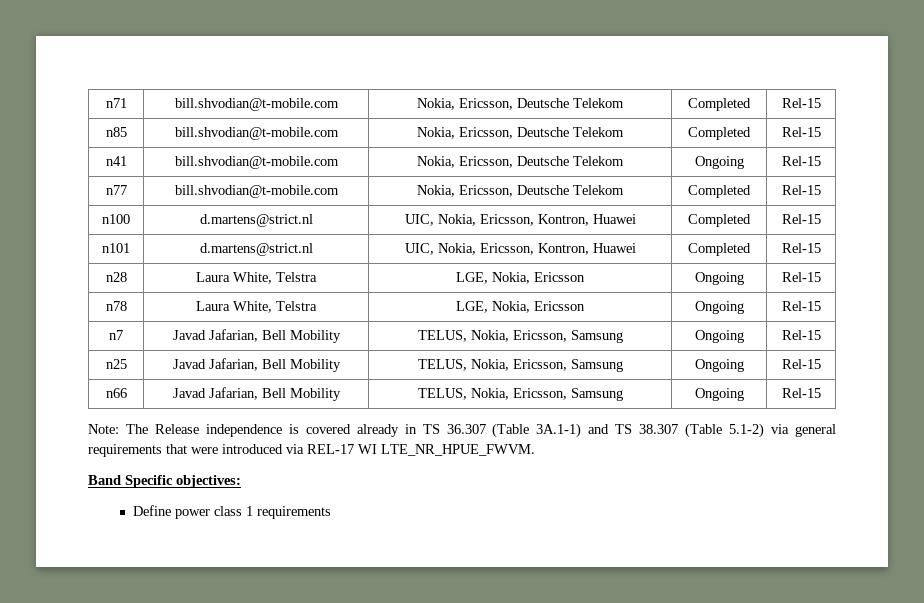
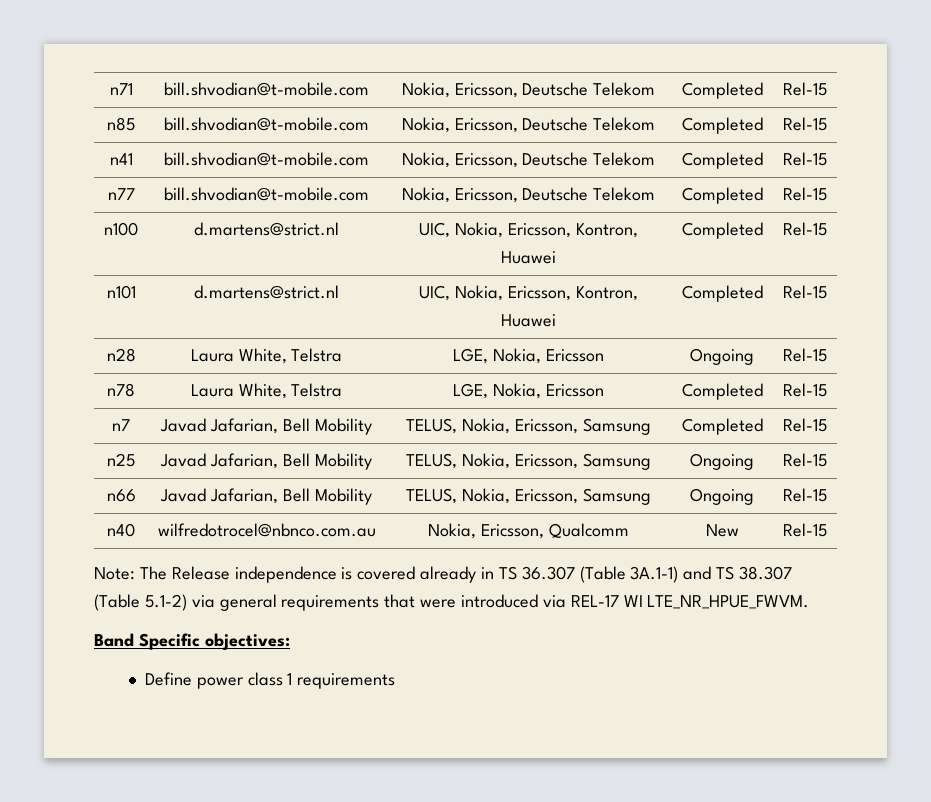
- n41 | bill.shvodian@t-mobile.com | Nokia, Ericsson, Deutsche Telekom | Ongoing | Rel-15
+ n41 | bill.shvodian@t-mobile.com | Nokia, Ericsson, Deutsche Telekom | Completed | Rel-15
- n78 | Laura White, Telstra | LGE, Nokia, Ericsson | Ongoing | Rel-15
+ n78 | Laura White, Telstra | LGE, Nokia, Ericsson | Completed | Rel-15
- n7 | Javad Jafarian, Bell Mobility | TELUS, Nokia, Ericsson, Samsung | Ongoing | Rel-15
+ n7 | Javad Jafarian, Bell Mobility | TELUS, Nokia, Ericsson, Samsung | Completed | Rel-15
+ n40 | wilfredotrocel@nbnco.com.au | Nokia, Ericsson, Qualcomm | New | Rel-15

